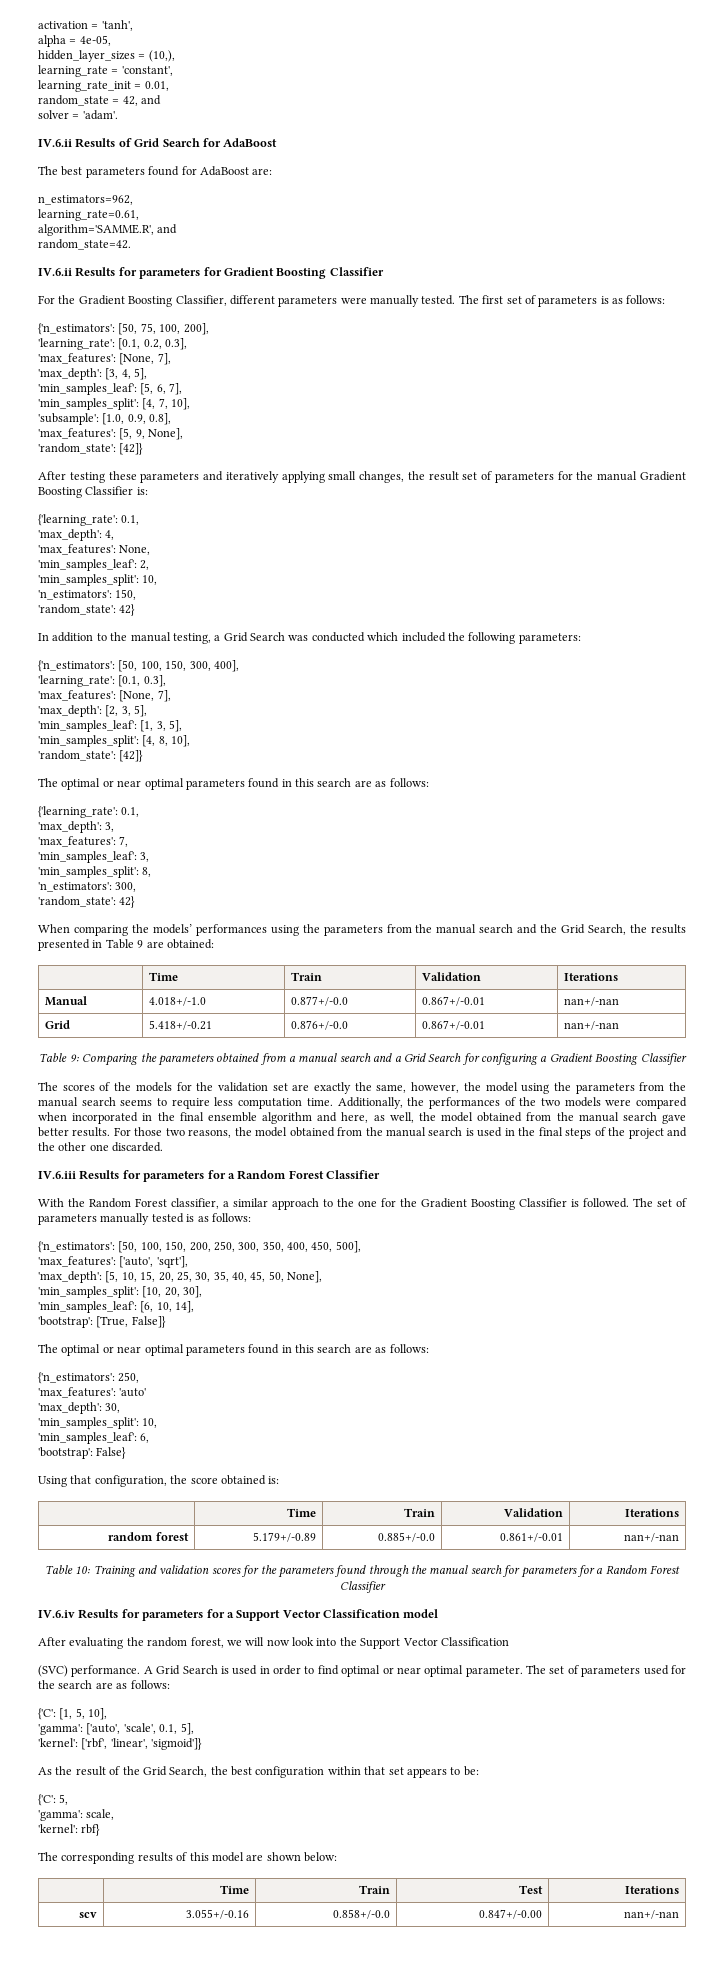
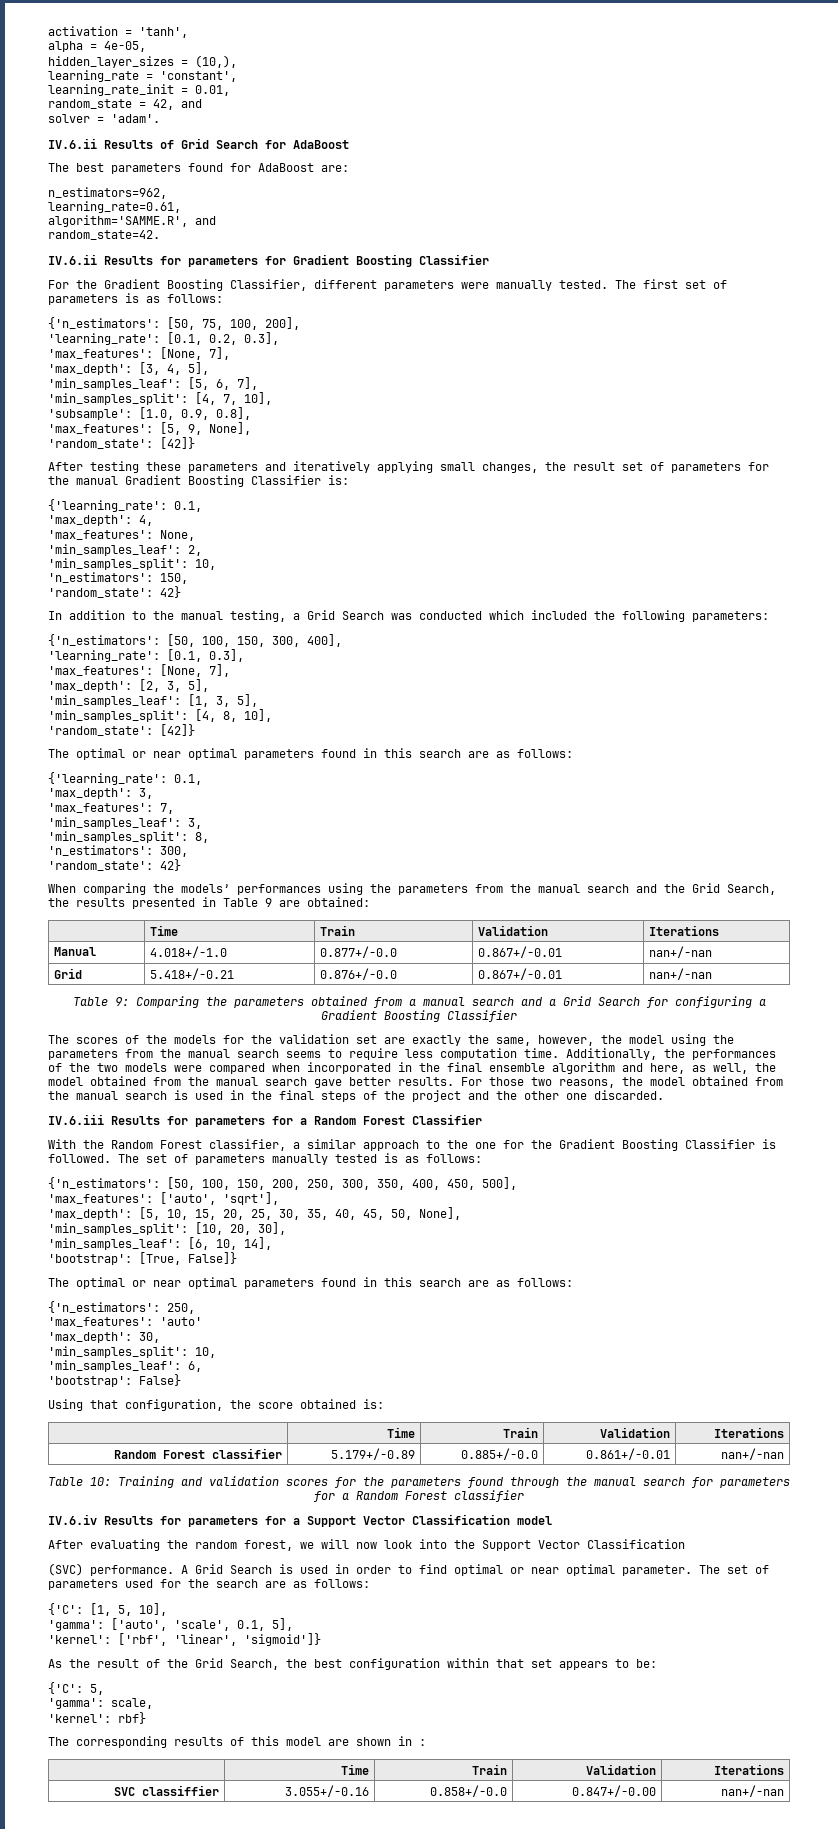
- random forest | 5.179+/-0.89 | 0.885+/-0.0 | 0.861+/-0.01 | nan+/-nan
+ Random Forest classifier | 5.179+/-0.89 | 0.885+/-0.0 | 0.861+/-0.01 | nan+/-nan
- Table 10: Training and validation scores for the parameters found through the manual search for parameters for a Random Forest Classifier
+ Table 10: Training and validation scores for the parameters found through the manual search for parameters for a Random Forest classifier
- The corresponding results of this model are shown below:
- | Time | Train | Test | Iterations
- scv | 3.055+/-0.16 | 0.858+/-0.0 | 0.847+/-0.00 | nan+/-nan
+ The corresponding results of this model are shown in :
+ | Time | Train | Validation | Iterations
+ SVC classiffier | 3.055+/-0.16 | 0.858+/-0.0 | 0.847+/-0.00 | nan+/-nan

